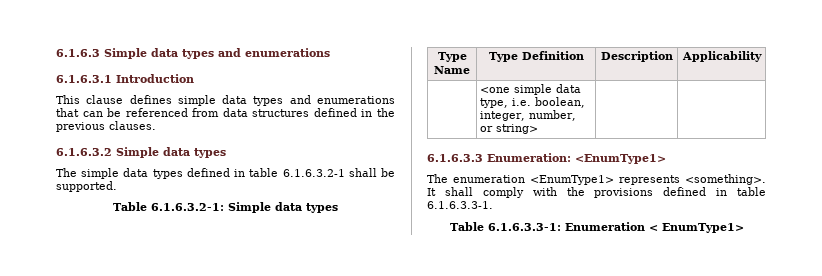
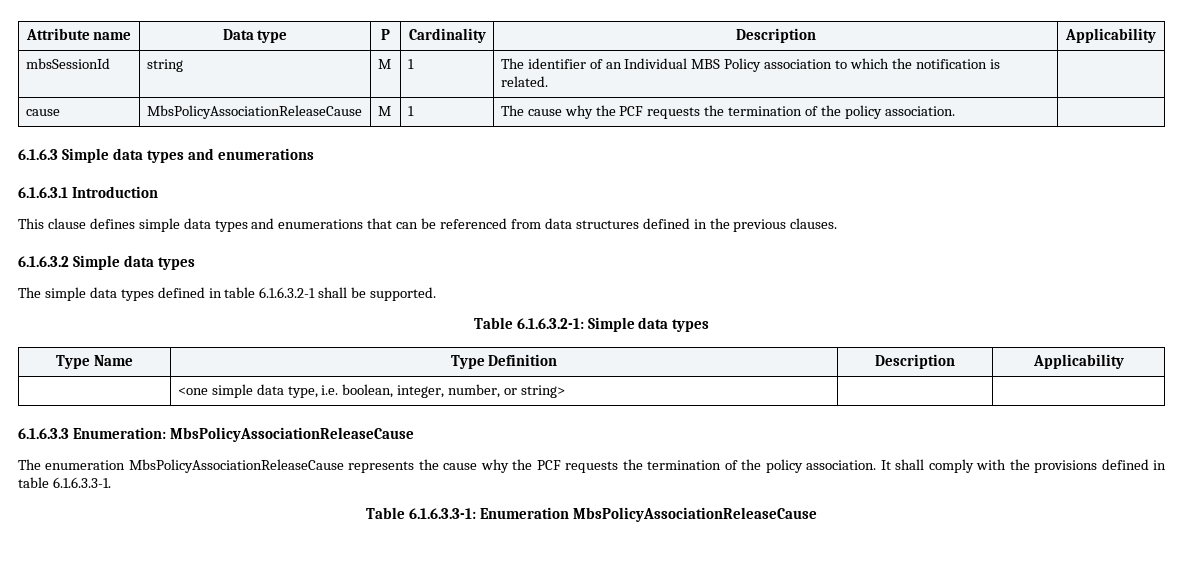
+ Attribute name | Data type | P | Cardinality | Description | Applicability
+ mbsSessionId | string | M | 1 | The identifier of an Individual MBS Policy association to which the notification is related. |
+ cause | MbsPolicyAssociationReleaseCause | M | 1 | The cause why the PCF requests the termination of the policy association. |
- 6.1.6.3.3 Enumeration: <EnumType1>
+ 6.1.6.3.3 Enumeration: MbsPolicyAssociationReleaseCause
- The enumeration <EnumType1> represents <something>.
+ The enumeration MbsPolicyAssociationReleaseCause represents the cause why the PCF requests the termination of the policy association.
- Table 6.1.6.3.3-1: Enumeration < EnumType1>
+ Table 6.1.6.3.3-1: Enumeration MbsPolicyAssociationReleaseCause

